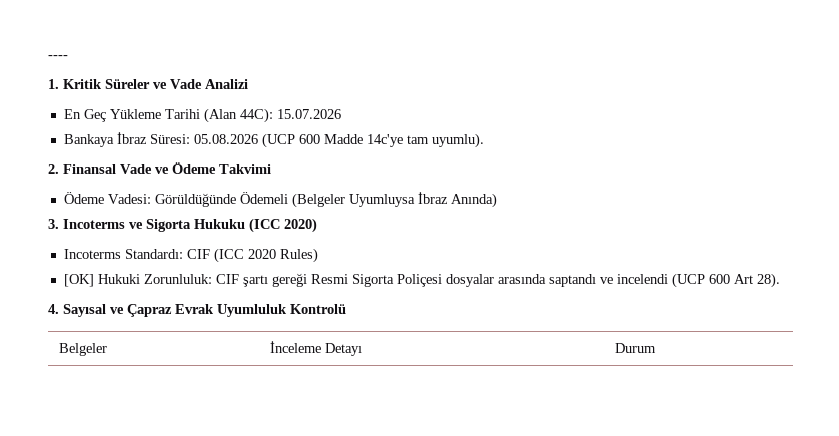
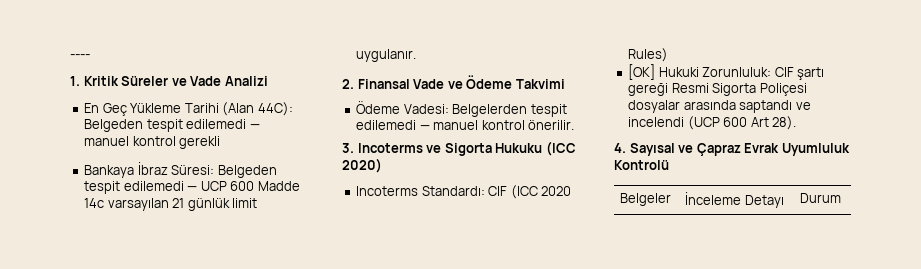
- En Geç Yükleme Tarihi (Alan 44C): 15.07.2026
- Bankaya İbraz Süresi: 05.08.2026 (UCP 600 Madde 14c'ye tam uyumlu).
+ En Geç Yükleme Tarihi (Alan 44C): Belgeden tespit edilemedi — manuel kontrol gerekli
+ Bankaya İbraz Süresi: Belgeden tespit edilemedi — UCP 600 Madde 14c varsayılan 21 günlük limit uygulanır.
- Ödeme Vadesi: Görüldüğünde Ödemeli (Belgeler Uyumluysa İbraz Anında)
+ Ödeme Vadesi: Belgelerden tespit edilemedi — manuel kontrol önerilir.

